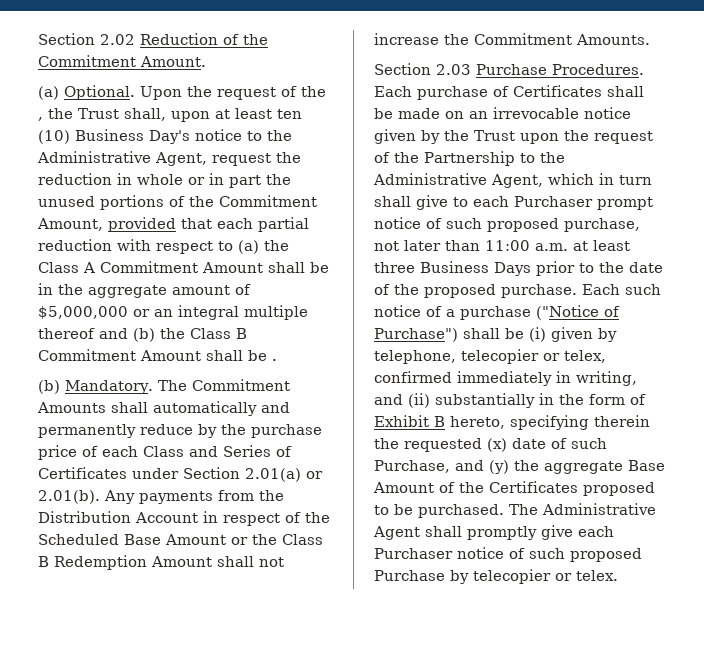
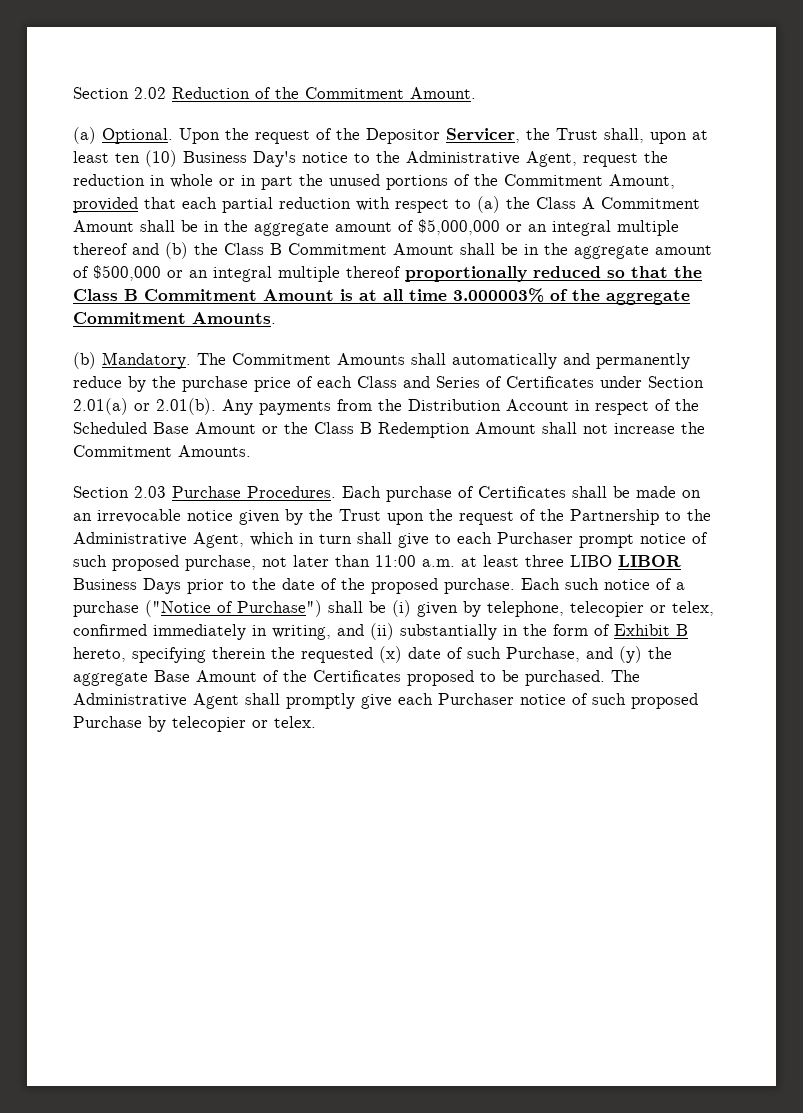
- Upon the request of the , the Trust shall, upon at least ten (10) Business Day's notice to the Administrative Agent, request the reduction in whole or in part the unused portions of the Commitment Amount, provided that each partial reduction with respect to (a) the Class A Commitment Amount shall be in the aggregate amount of $5,000,000 or an integral multiple thereof and (b) the Class B Commitment Amount shall be .
+ Upon the request of the Depositor Servicer, the Trust shall, upon at least ten (10) Business Day's notice to the Administrative Agent, request the reduction in whole or in part the unused portions of the Commitment Amount, provided that each partial reduction with respect to (a) the Class A Commitment Amount shall be in the aggregate amount of $5,000,000 or an integral multiple thereof and (b) the Class B Commitment Amount shall be in the aggregate amount of $500,000 or an integral multiple thereof proportionally reduced so that the Class B Commitment Amount is at all time 3.000003% of the aggregate Commitment Amounts.
- Each purchase of Certificates shall be made on an irrevocable notice given by the Trust upon the request of the Partnership to the Administrative Agent, which in turn shall give to each Purchaser prompt notice of such proposed purchase, not later than 11:00 a.m. at least three Business Days prior to the date of the proposed purchase.
+ Each purchase of Certificates shall be made on an irrevocable notice given by the Trust upon the request of the Partnership to the Administrative Agent, which in turn shall give to each Purchaser prompt notice of such proposed purchase, not later than 11:00 a.m. at least three LIBO LIBOR Business Days prior to the date of the proposed purchase.

